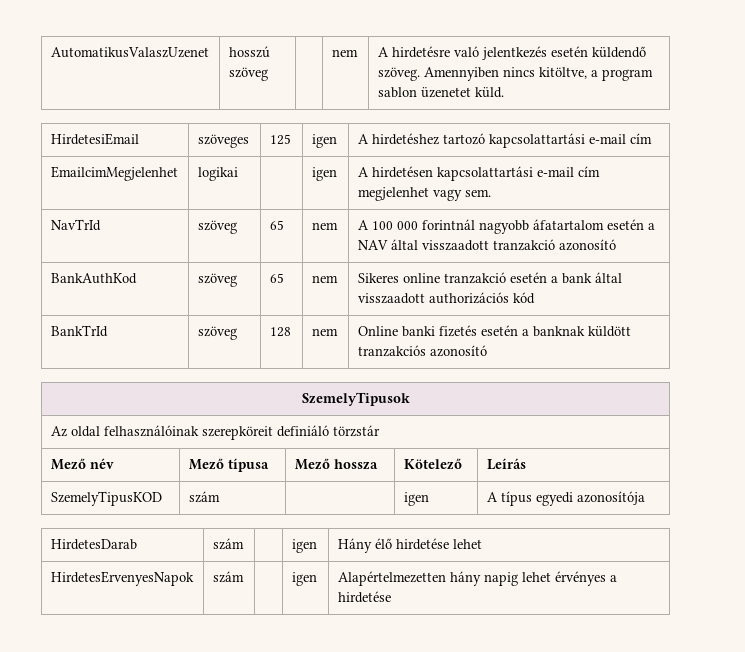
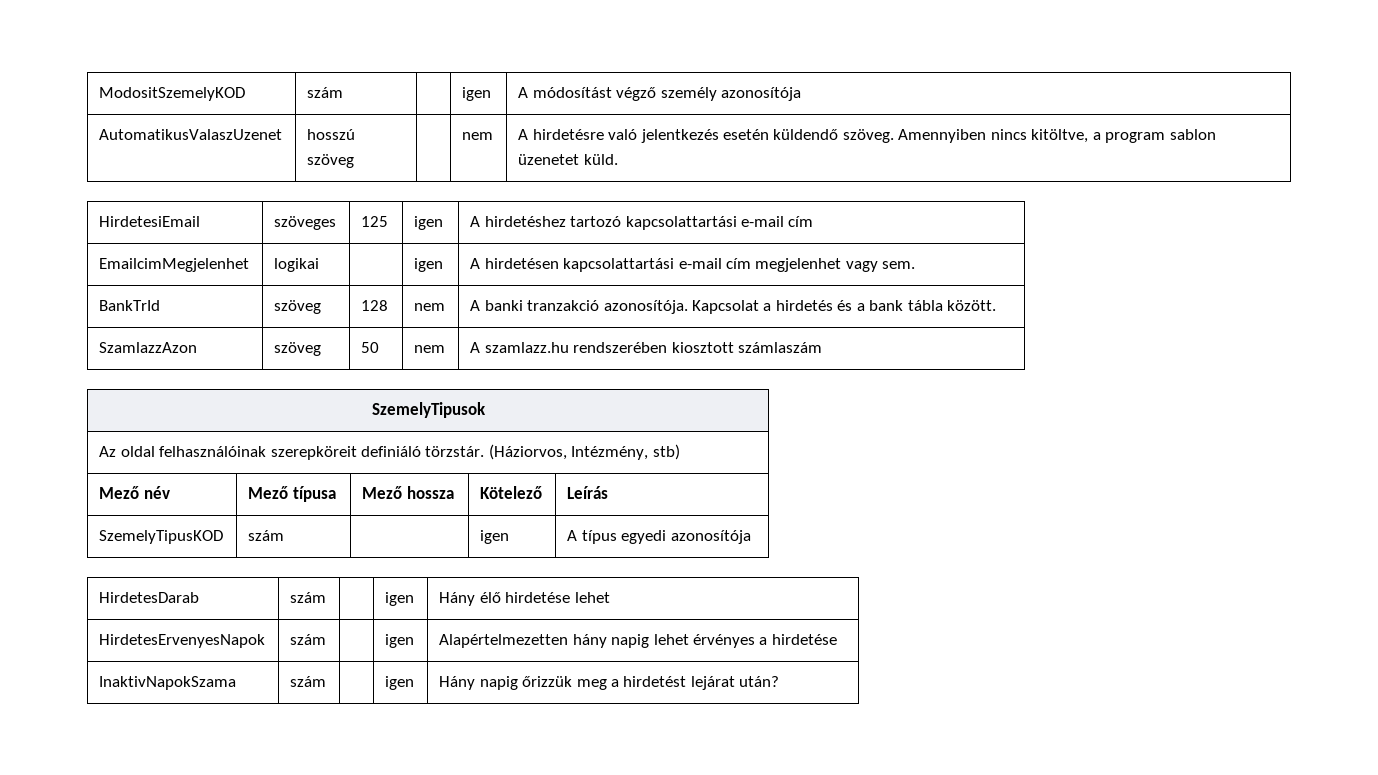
+ ModositSzemelyKOD | szám | | igen | A módosítást végző személy azonosítója
- NavTrId | szöveg | 65 | nem | A 100 000 forintnál nagyobb áfatartalom esetén a NAV által visszaadott tranzakció azonosító
- BankAuthKod | szöveg | 65 | nem | Sikeres online tranzakció esetén a bank által visszaadott authorizációs kód
- BankTrId | szöveg | 128 | nem | Online banki fizetés esetén a banknak küldött tranzakciós azonosító
+ BankTrId | szöveg | 128 | nem | A banki tranzakció azonosítója. Kapcsolat a hirdetés és a bank tábla között.
+ SzamlazzAzon | szöveg | 50 | nem | A szamlazz.hu rendszerében kiosztott számlaszám
- Az oldal felhasználóinak szerepköreit definiáló törzstár
+ Az oldal felhasználóinak szerepköreit definiáló törzstár. (Háziorvos, Intézmény, stb)
+ InaktivNapokSzama | szám | | igen | Hány napig őrizzük meg a hirdetést lejárat után?

